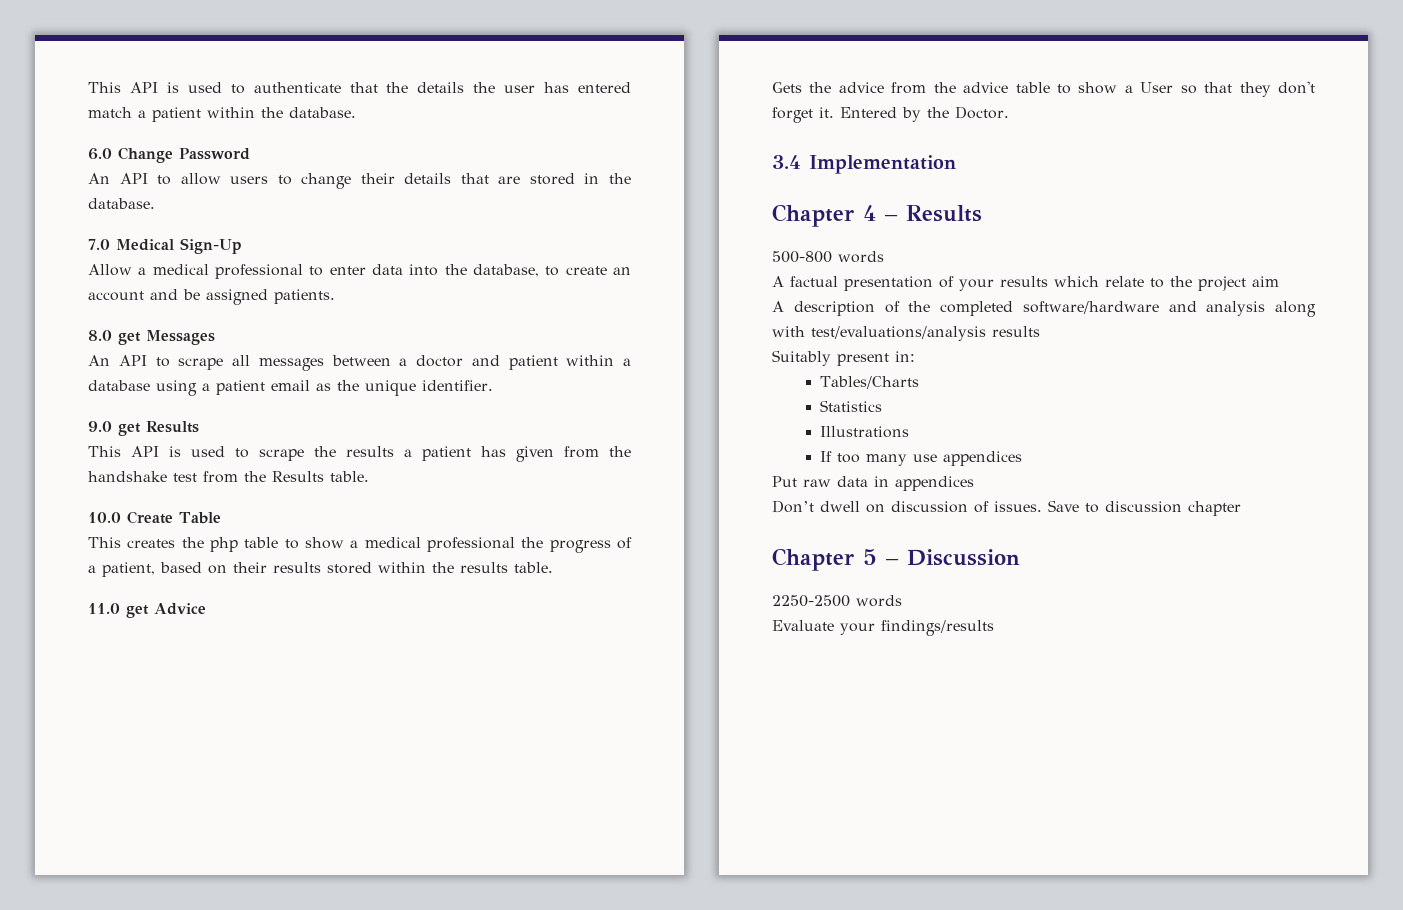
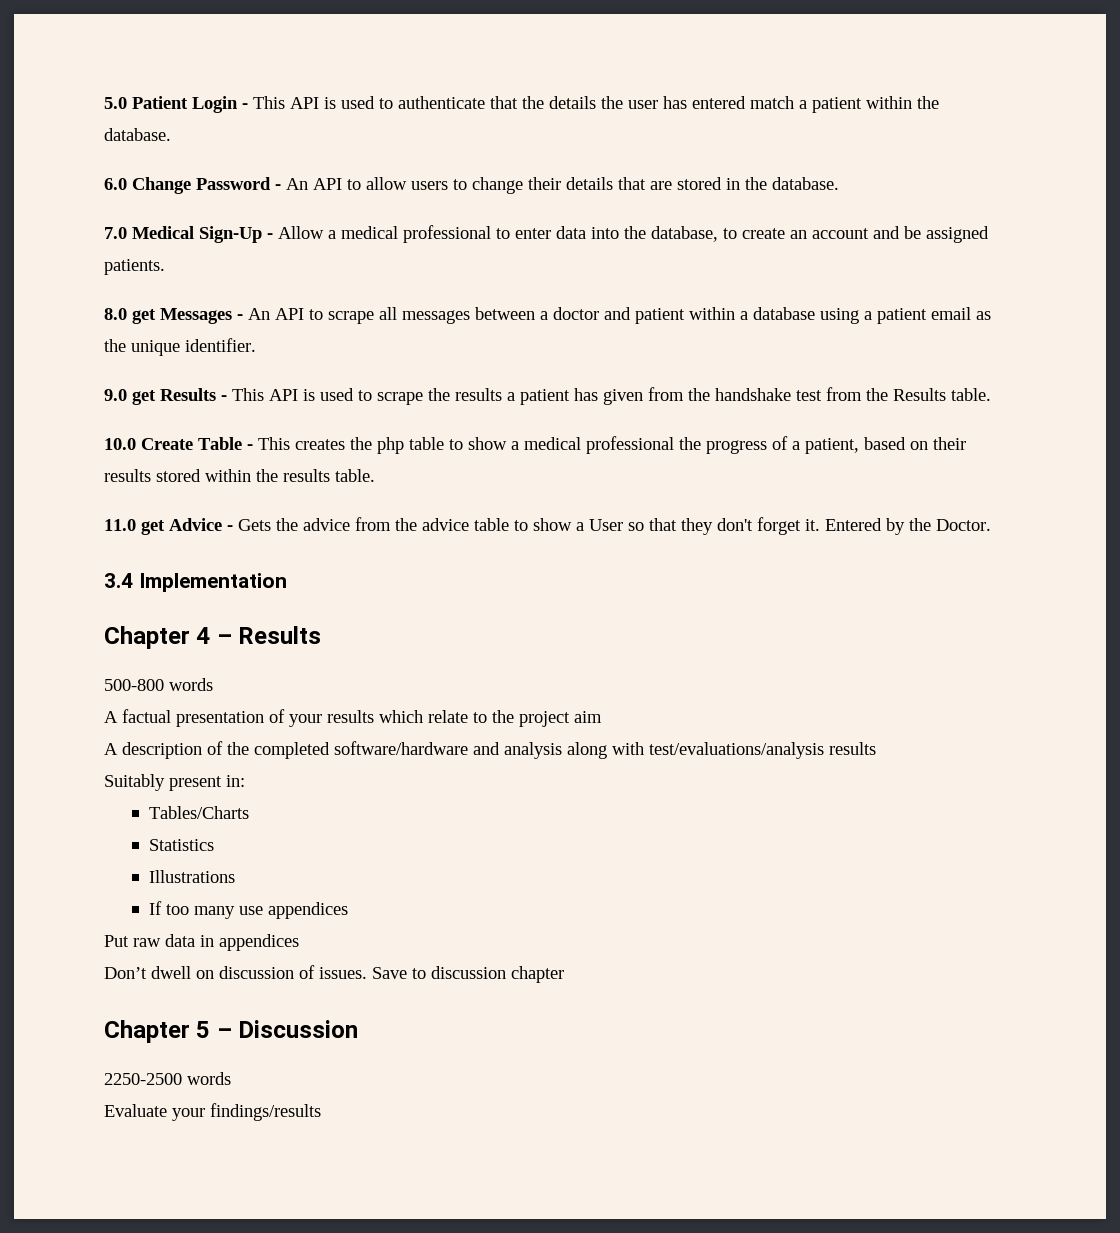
- This API is used to authenticate that the details the user has entered match a patient within the database.
+ 5.0 Patient Login - This API is used to authenticate that the details the user has entered match a patient within the database.
- 6.0 Change Password
- An API to allow users to change their details that are stored in the database.
+ 6.0 Change Password - An API to allow users to change their details that are stored in the database.
- 7.0 Medical Sign-Up
- Allow a medical professional to enter data into the database, to create an account and be assigned patients.
+ 7.0 Medical Sign-Up - Allow a medical professional to enter data into the database, to create an account and be assigned patients.
- 8.0 get Messages
- An API to scrape all messages between a doctor and patient within a database using a patient email as the unique identifier.
+ 8.0 get Messages - An API to scrape all messages between a doctor and patient within a database using a patient email as the unique identifier.
- 9.0 get Results
- This API is used to scrape the results a patient has given from the handshake test from the Results table.
+ 9.0 get Results - This API is used to scrape the results a patient has given from the handshake test from the Results table.
- 10.0 Create Table
- This creates the php table to show a medical professional the progress of a patient, based on their results stored within the results table.
+ 10.0 Create Table - This creates the php table to show a medical professional the progress of a patient, based on their results stored within the results table.
- 11.0 get Advice
- Gets the advice from the advice table to show a User so that they don't forget it.
+ 11.0 get Advice - Gets the advice from the advice table to show a User so that they don't forget it.

